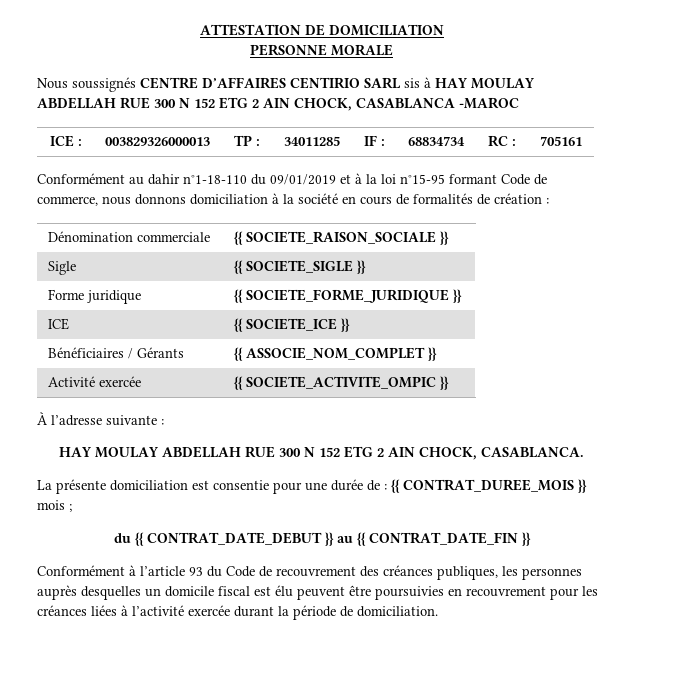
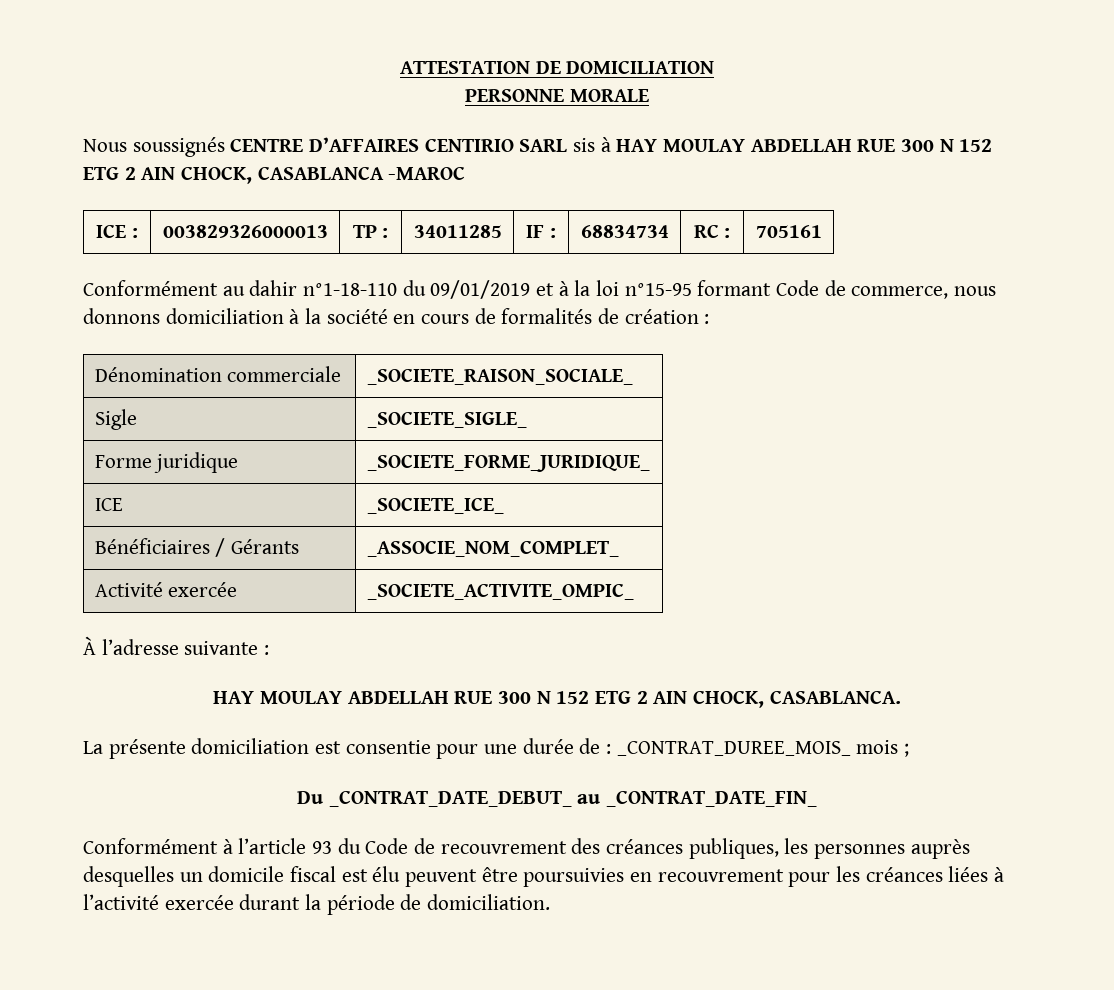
- Dénomination commerciale | {{ SOCIETE_RAISON_SOCIALE }}
- Sigle | {{ SOCIETE_SIGLE }}
- Forme juridique | {{ SOCIETE_FORME_JURIDIQUE }}
- ICE | {{ SOCIETE_ICE }}
+ Dénomination commerciale | _SOCIETE_RAISON_SOCIALE_
+ Sigle | _SOCIETE_SIGLE_
+ Forme juridique | _SOCIETE_FORME_JURIDIQUE_
+ ICE | _SOCIETE_ICE_
- Bénéficiaires / Gérants | {{ ASSOCIE_NOM_COMPLET }}
+ Bénéficiaires / Gérants | _ASSOCIE_NOM_COMPLET_
- Activité exercée | {{ SOCIETE_ACTIVITE_OMPIC }}
+ Activité exercée | _SOCIETE_ACTIVITE_OMPIC_
- La présente domiciliation est consentie pour une durée de : {{ CONTRAT_DUREE_MOIS }} mois ;
+ La présente domiciliation est consentie pour une durée de : _CONTRAT_DUREE_MOIS_ mois ;
- du {{ CONTRAT_DATE_DEBUT }} au {{ CONTRAT_DATE_FIN }}
+ Du _CONTRAT_DATE_DEBUT_ au _CONTRAT_DATE_FIN_

